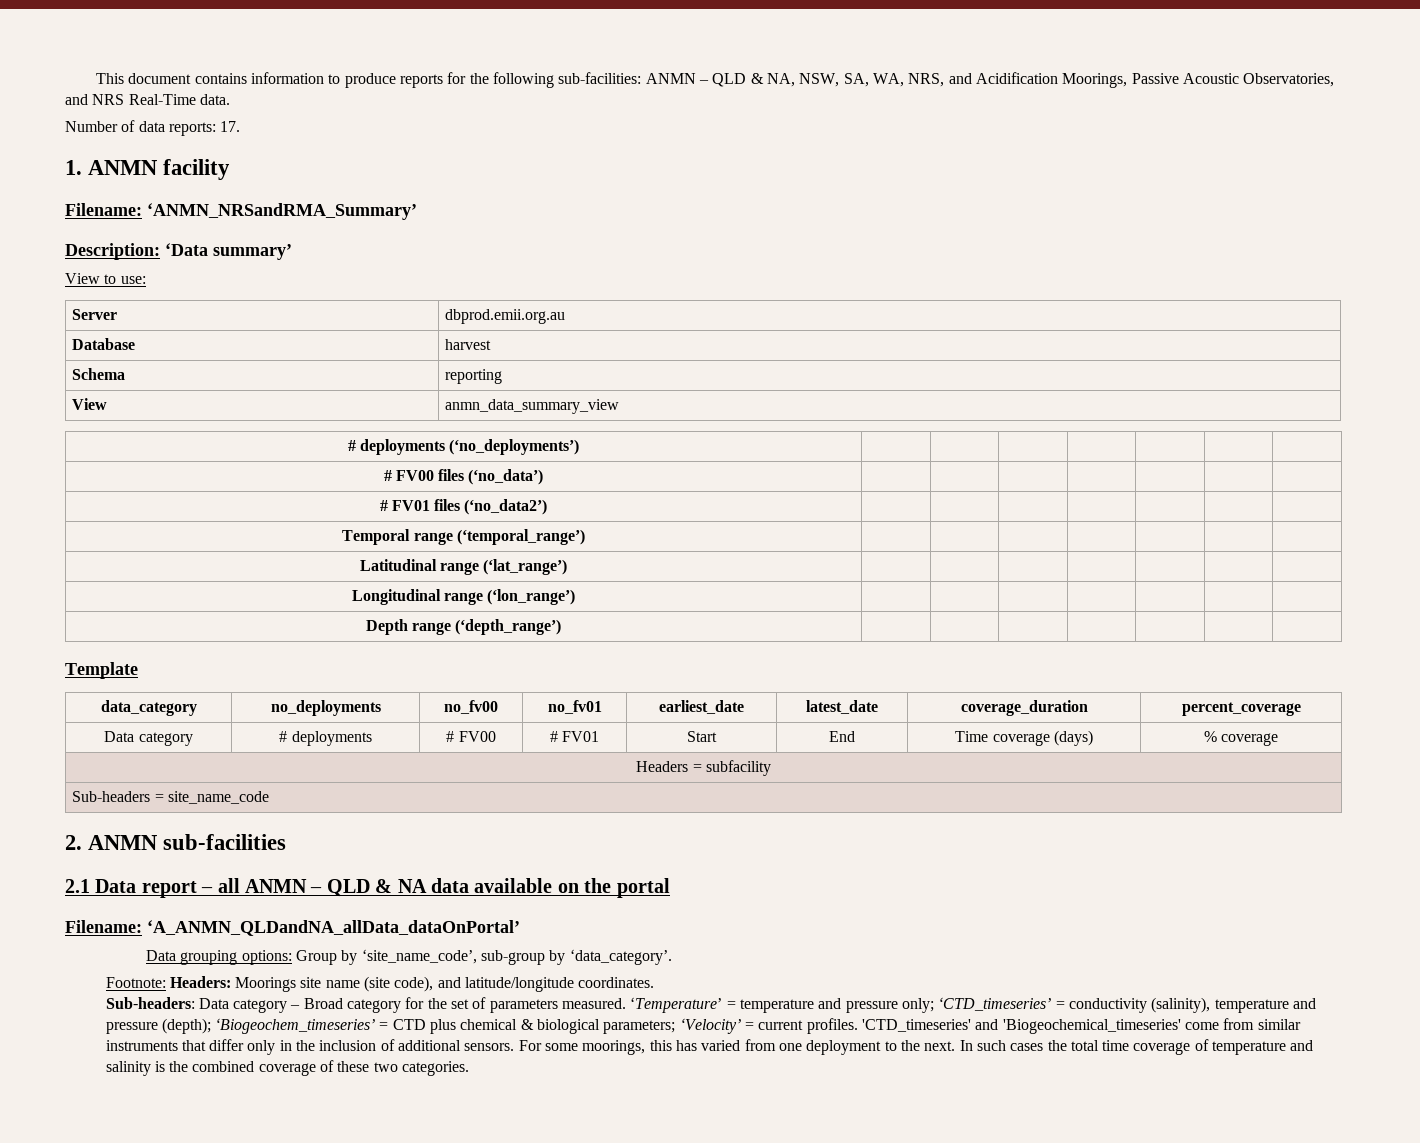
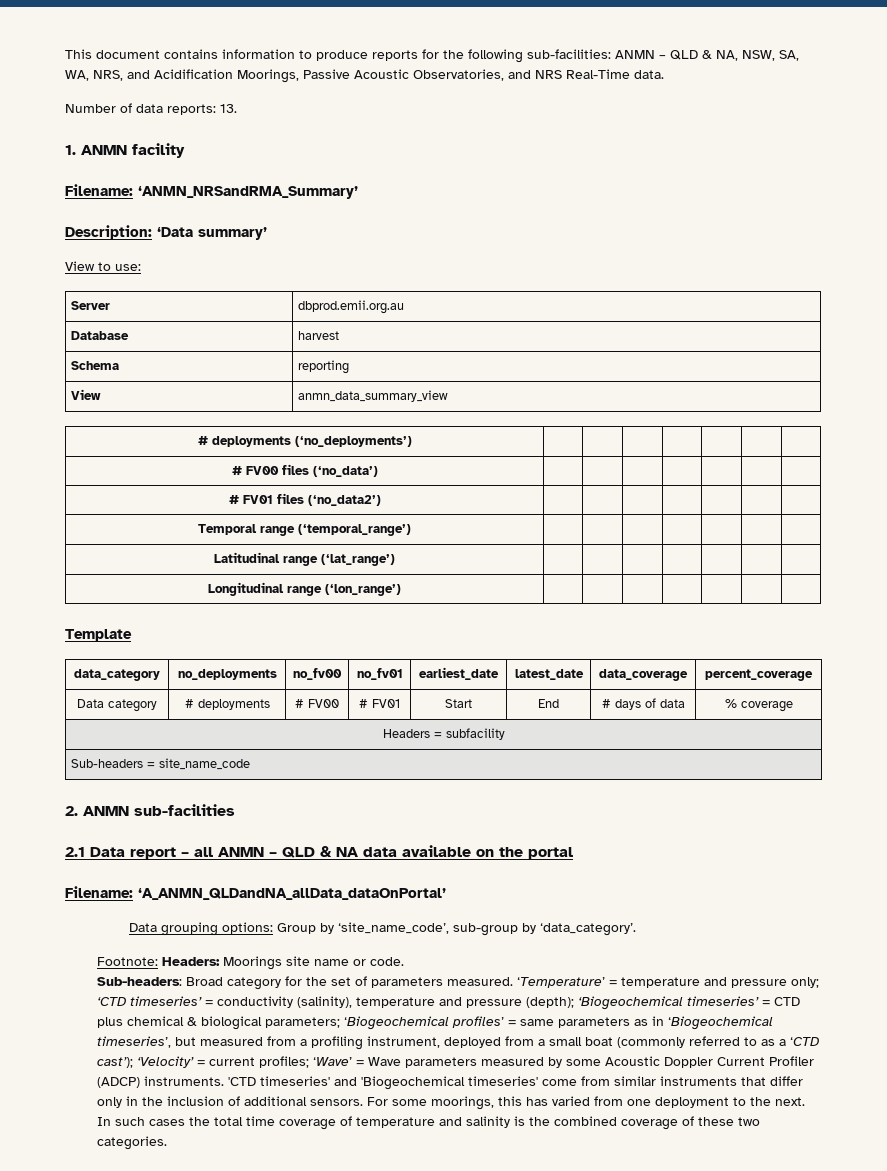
- Number of data reports: 17.
+ Number of data reports: 13.
- Depth range (‘depth_range’) | | | | | | |
- data_category | no_deployments | no_fv00 | no_fv01 | earliest_date | latest_date | coverage_duration | percent_coverage
+ data_category | no_deployments | no_fv00 | no_fv01 | earliest_date | latest_date | data_coverage | percent_coverage
- Data category | # deployments | # FV00 | # FV01 | Start | End | Time coverage (days) | % coverage
+ Data category | # deployments | # FV00 | # FV01 | Start | End | # days of data | % coverage
- Footnote: Headers: Moorings site name (site code), and latitude/longitude coordinates.
- Sub-headers: Data category – Broad category for the set of parameters measured.
+ Footnote: Headers: Moorings site name or code.
+ Sub-headers: Broad category for the set of parameters measured.
- ‘Temperature’ = temperature and pressure only; ‘CTD_timeseries’ = conductivity (salinity), temperature and pressure (depth); ‘Biogeochem_timeseries’ = CTD plus chemical & biological parameters; ‘Velocity’ = current profiles. 'CTD_timeseries' and 'Biogeochemical_timeseries' come from similar instruments that differ only in the inclusion of additional sensors.
+ ‘Temperature’ = temperature and pressure only; ‘CTD timeseries’ = conductivity (salinity), temperature and pressure (depth); ‘Biogeochemical timeseries’ = CTD plus chemical & biological parameters; ‘Biogeochemical profiles’ = same parameters as in ‘Biogeochemical timeseries’, but measured from a profiling instrument, deployed from a small boat (commonly referred to as a ‘CTD cast’); ‘Velocity’ = current profiles; ‘Wave’ = Wave parameters measured by some Acoustic Doppler Current Profiler (ADCP) instruments. 'CTD timeseries' and 'Biogeochemical timeseries' come from similar instruments that differ only in the inclusion of additional sensors.

